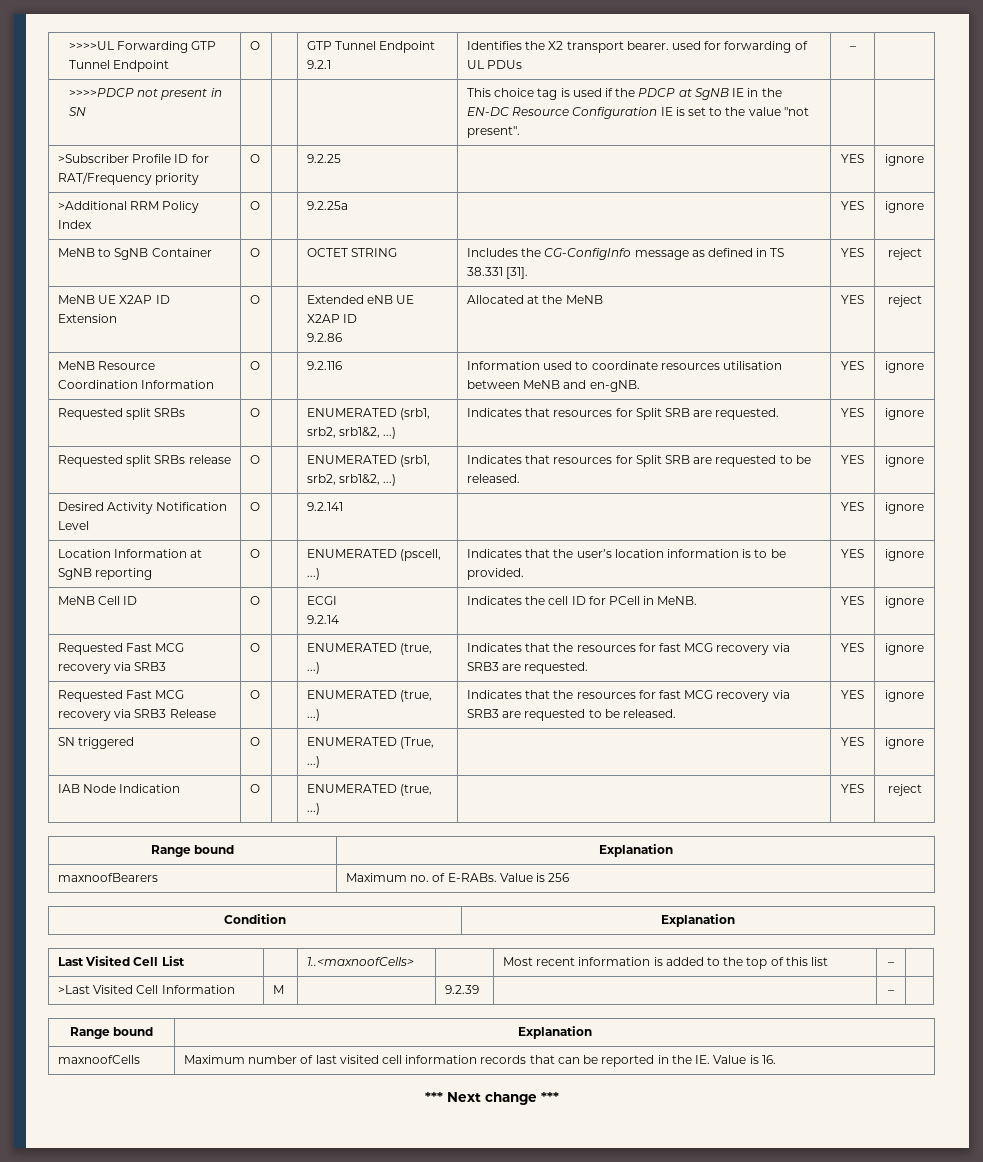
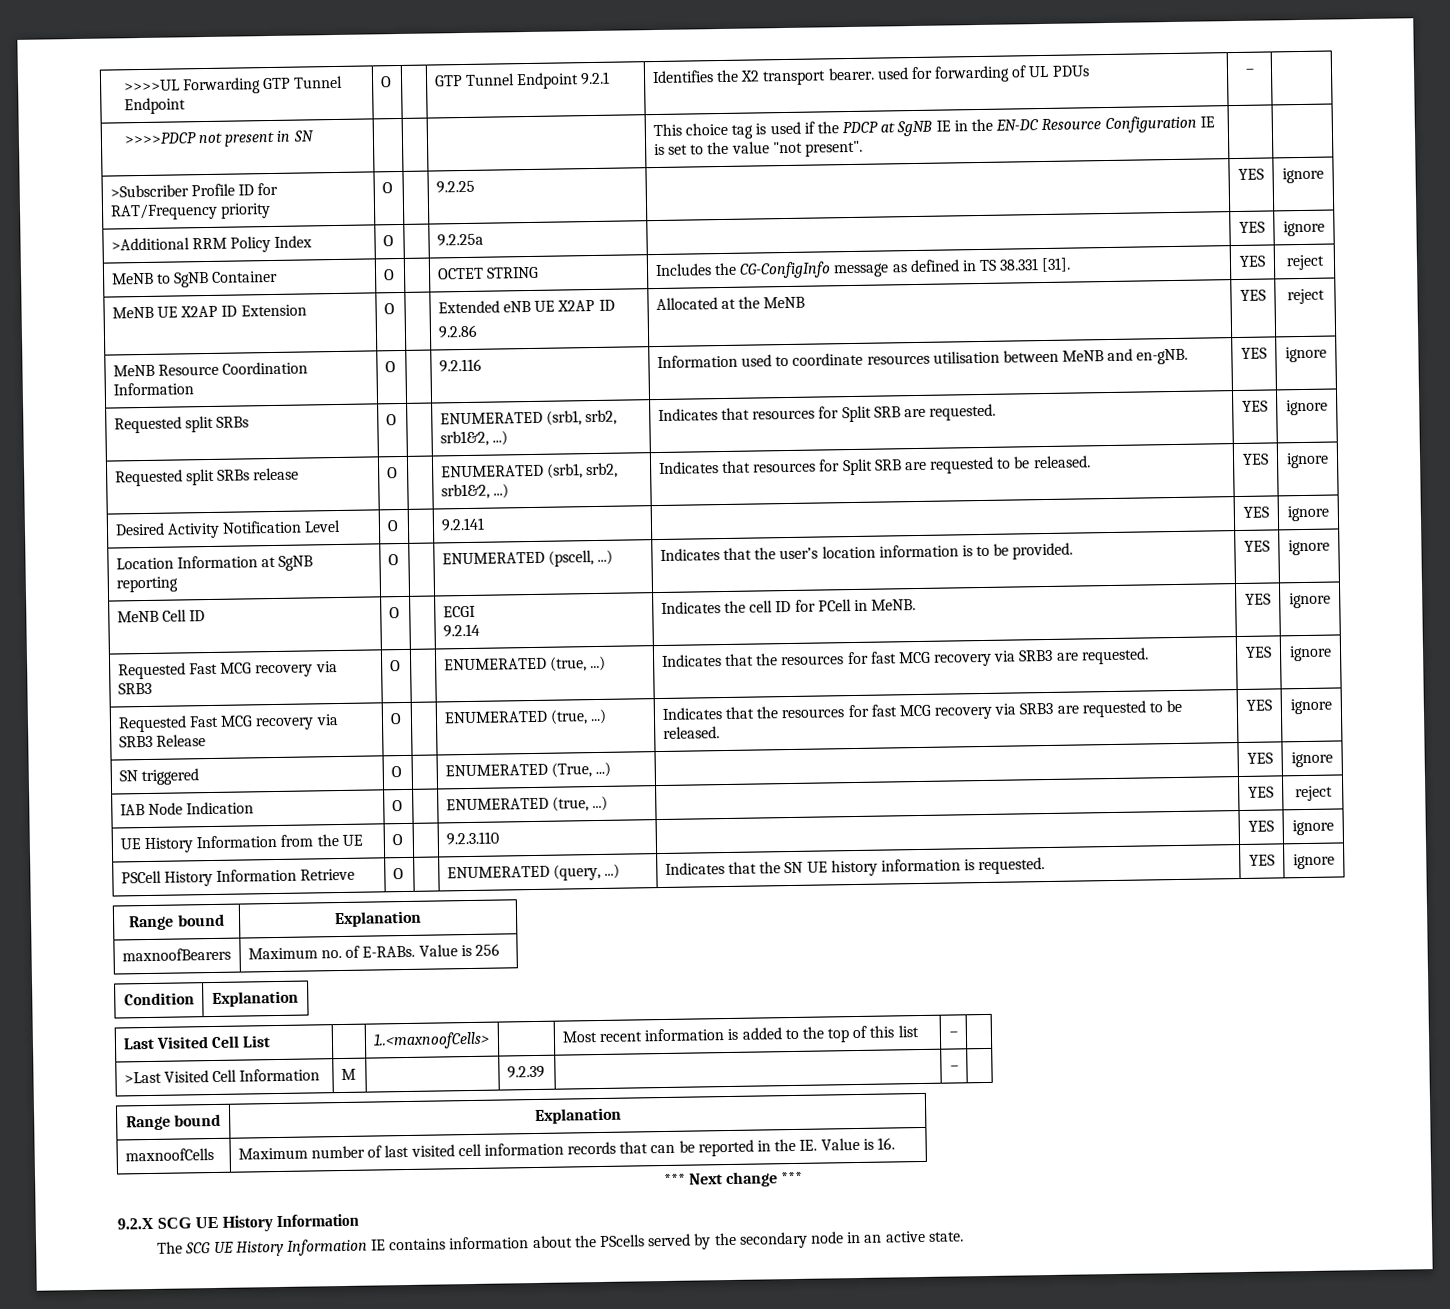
+ UE History Information from the UE | O | | 9.2.3.110 | | YES | ignore
+ PSCell History Information Retrieve | O | | ENUMERATED (query, ...) | Indicates that the SN UE history information is requested. | YES | ignore
+ 9.2.X SCG UE History Information
+ The SCG UE History Information IE contains information about the PScells served by the secondary node in an active state.

